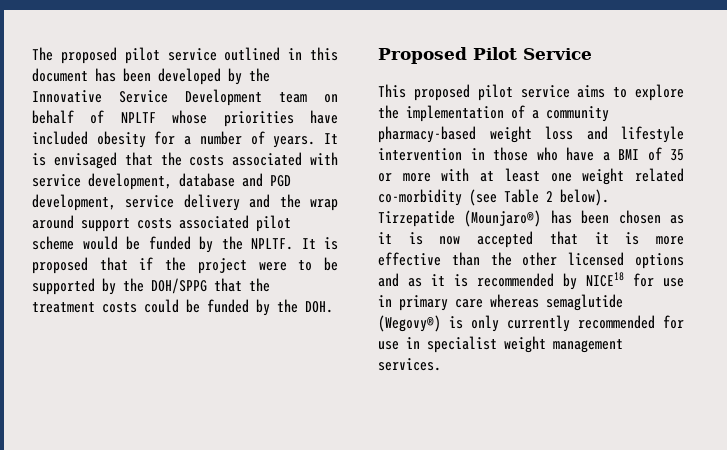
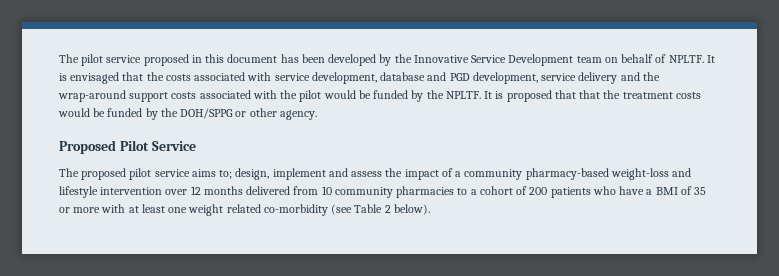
- The proposed pilot service outlined in this document has been developed by the Innovative Service Development team on behalf of NPLTF whose priorities have included obesity for a number of years.
+ The pilot service proposed in this document has been developed by the Innovative Service Development team on behalf of NPLTF.
- It is envisaged that the costs associated with service development, database and PGD development, service delivery and the wrap around support costs associated pilot scheme would be funded by the NPLTF.
+ It is envisaged that the costs associated with service development, database and PGD development, service delivery and the wrap-around support costs associated with the pilot would be funded by the NPLTF.
- It is proposed that if the project were to be supported by the DOH/SPPG that the treatment costs could be funded by the DOH.
+ It is proposed that that the treatment costs would be funded by the DOH/SPPG or other agency.
- This proposed pilot service aims to explore the implementation of a community pharmacy-based weight loss and lifestyle intervention in those who have a BMI of 35 or more with at least one weight related co-morbidity (see Table 2 below). Tirzepatide (Mounjaro®) has been chosen as it is now accepted that it is more effective than the other licensed options and as it is recommended by NICE18 for use in primary care whereas semaglutide (Wegovy®) is only currently recommended for use in specialist weight management services.
+ The proposed pilot service aims to; design, implement and assess the impact of a community pharmacy-based weight-loss and lifestyle intervention over 12 months delivered from 10 community pharmacies to a cohort of 200 patients who have a BMI of 35 or more with at least one weight related co-morbidity (see Table 2 below).

